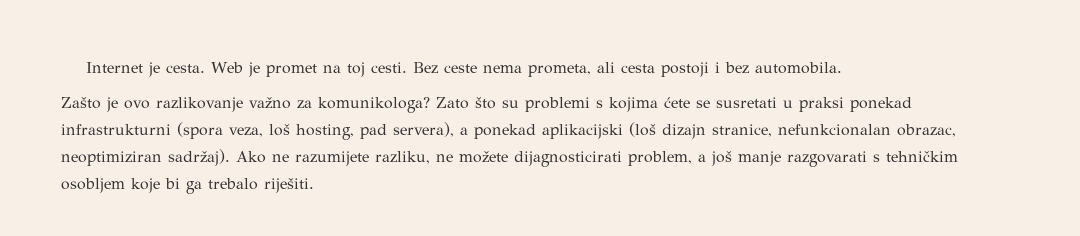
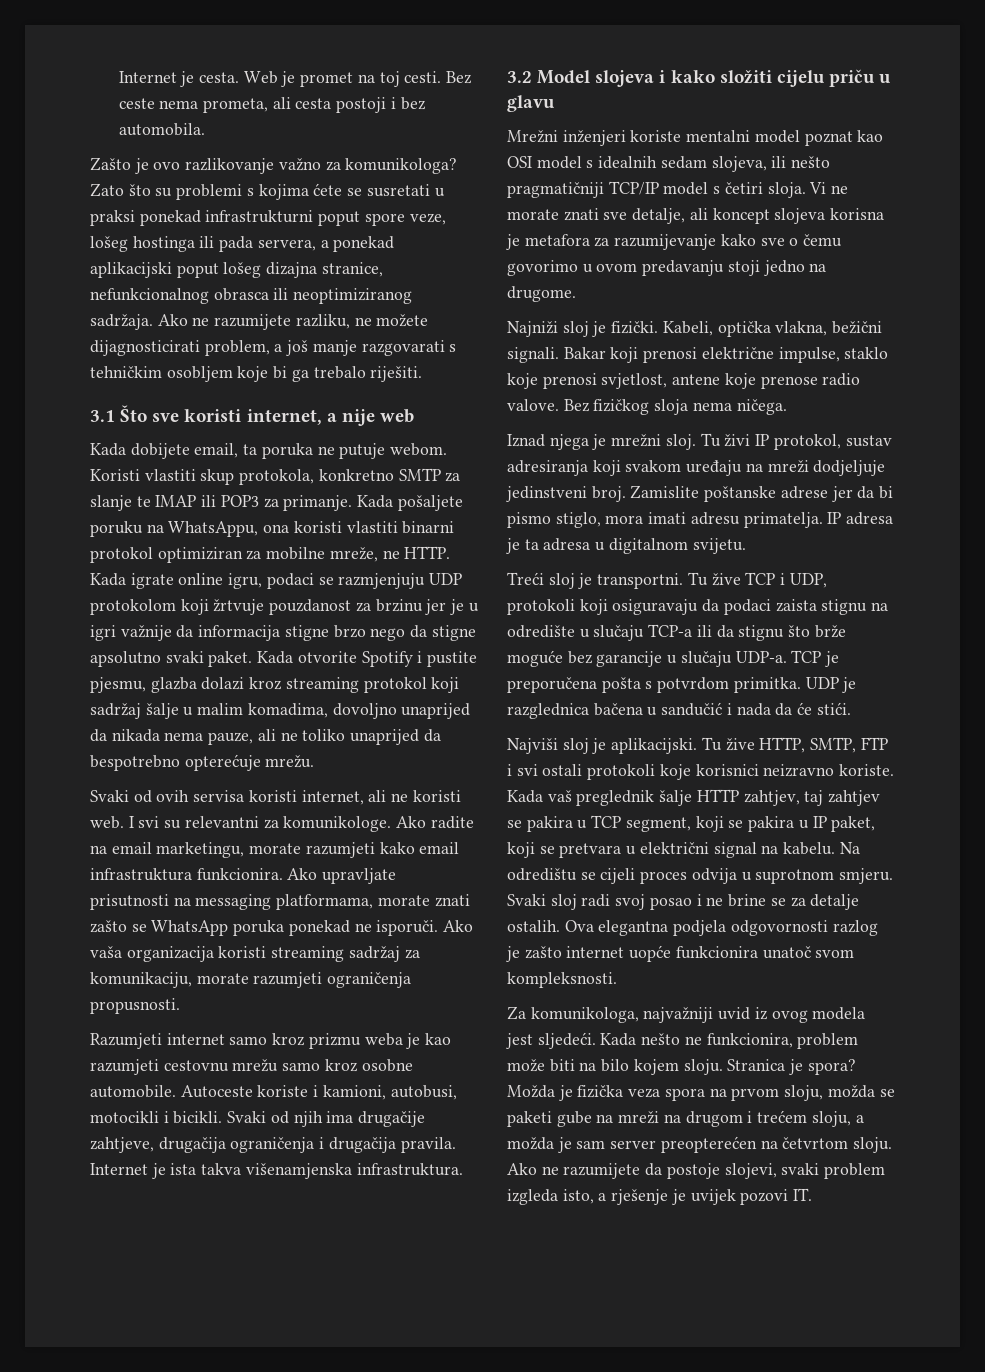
- Zato što su problemi s kojima ćete se susretati u praksi ponekad infrastrukturni (spora veza, loš hosting, pad servera), a ponekad aplikacijski (loš dizajn stranice, nefunkcionalan obrazac, neoptimiziran sadržaj).
+ Zato što su problemi s kojima ćete se susretati u praksi ponekad infrastrukturni poput spore veze, lošeg hostinga ili pada servera, a ponekad aplikacijski poput lošeg dizajna stranice, nefunkcionalnog obrasca ili neoptimiziranog sadržaja.
+ 3.1 Što sve koristi internet, a nije web
+ Kada dobijete email, ta poruka ne putuje webom. Koristi vlastiti skup protokola, konkretno SMTP za slanje te IMAP ili POP3 za primanje. Kada pošaljete poruku na WhatsAppu, ona koristi vlastiti binarni protokol optimiziran za mobilne mreže, ne HTTP. Kada igrate online igru, podaci se razmjenjuju UDP protokolom koji žrtvuje pouzdanost za brzinu jer je u igri važnije da informacija stigne brzo nego da stigne apsolutno svaki paket. Kada otvorite Spotify i pustite pjesmu, glazba dolazi kroz streaming protokol koji sadržaj šalje u malim komadima, dovoljno unaprijed da nikada nema pauze, ali ne toliko unaprijed da bespotrebno opterećuje mrežu.
+ Svaki od ovih servisa koristi internet, ali ne koristi web. I svi su relevantni za komunikologe. Ako radite na email marketingu, morate razumjeti kako email infrastruktura funkcionira. Ako upravljate prisutnosti na messaging platformama, morate znati zašto se WhatsApp poruka ponekad ne isporuči. Ako vaša organizacija koristi streaming sadržaj za komunikaciju, morate razumjeti ograničenja propusnosti.
+ Razumjeti internet samo kroz prizmu weba je kao razumjeti cestovnu mrežu samo kroz osobne automobile. Autoceste koriste i kamioni, autobusi, motocikli i bicikli. Svaki od njih ima drugačije zahtjeve, drugačija ograničenja i drugačija pravila. Internet je ista takva višenamjenska infrastruktura.
+ 3.2 Model slojeva i kako složiti cijelu priču u glavu
+ Mrežni inženjeri koriste mentalni model poznat kao OSI model s idealnih sedam slojeva, ili nešto pragmatičniji TCP/IP model s četiri sloja. Vi ne morate znati sve detalje, ali koncept slojeva korisna je metafora za razumijevanje kako sve o čemu govorimo u ovom predavanju stoji jedno na drugome.
+ Najniži sloj je fizički. Kabeli, optička vlakna, bežični signali. Bakar koji prenosi električne impulse, staklo koje prenosi svjetlost, antene koje prenose radio valove. Bez fizičkog sloja nema ničega.
+ Iznad njega je mrežni sloj. Tu živi IP protokol, sustav adresiranja koji svakom uređaju na mreži dodjeljuje jedinstveni broj. Zamislite poštanske adrese jer da bi pismo stiglo, mora imati adresu primatelja. IP adresa je ta adresa u digitalnom svijetu.
+ Treći sloj je transportni. Tu žive TCP i UDP, protokoli koji osiguravaju da podaci zaista stignu na odredište u slučaju TCP-a ili da stignu što brže moguće bez garancije u slučaju UDP-a. TCP je preporučena pošta s potvrdom primitka. UDP je razglednica bačena u sandučić i nada da će stići.
+ Najviši sloj je aplikacijski. Tu žive HTTP, SMTP, FTP i svi ostali protokoli koje korisnici neizravno koriste. Kada vaš preglednik šalje HTTP zahtjev, taj zahtjev se pakira u TCP segment, koji se pakira u IP paket, koji se pretvara u električni signal na kabelu. Na odredištu se cijeli proces odvija u suprotnom smjeru. Svaki sloj radi svoj posao i ne brine se za detalje ostalih. Ova elegantna podjela odgovornosti razlog je zašto internet uopće funkcionira unatoč svom kompleksnosti.
+ Za komunikologa, najvažniji uvid iz ovog modela jest sljedeći. Kada nešto ne funkcionira, problem može biti na bilo kojem sloju. Stranica je spora? Možda je fizička veza spora na prvom sloju, možda se paketi gube na mreži na drugom i trećem sloju, a možda je sam server preopterećen na četvrtom sloju. Ako ne razumijete da postoje slojevi, svaki problem izgleda isto, a rješenje je uvijek pozovi IT.

